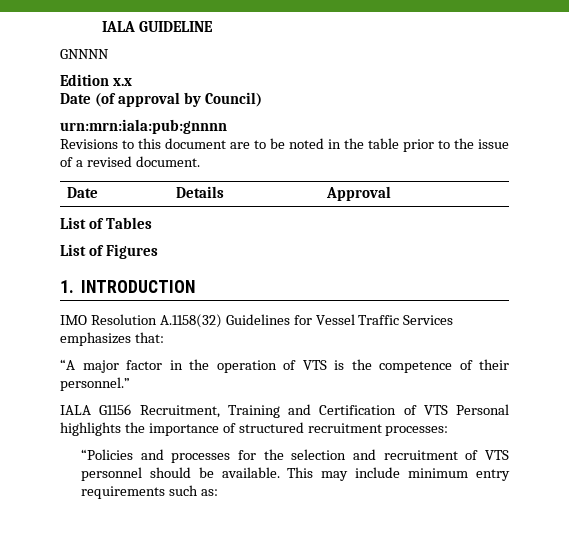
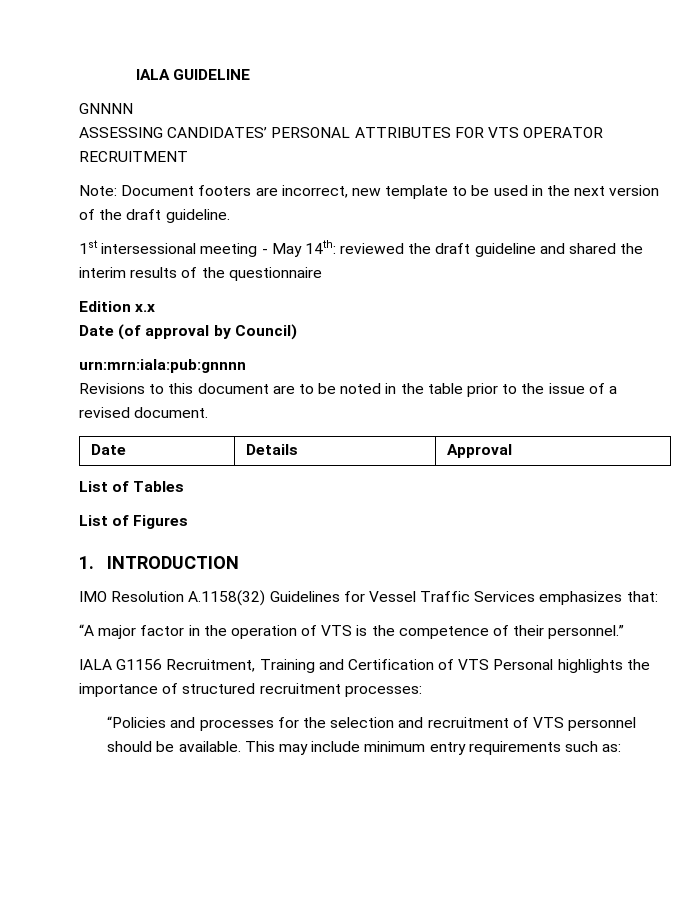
+ ASSESSING CANDIDATES’ PERSONAL ATTRIBUTES FOR VTS OPERATOR RECRUITMENT
+ Note: Document footers are incorrect, new template to be used in the next version of the draft guideline.
+ 1st intersessional meeting - May 14th: reviewed the draft guideline and shared the interim results of the questionnaire

